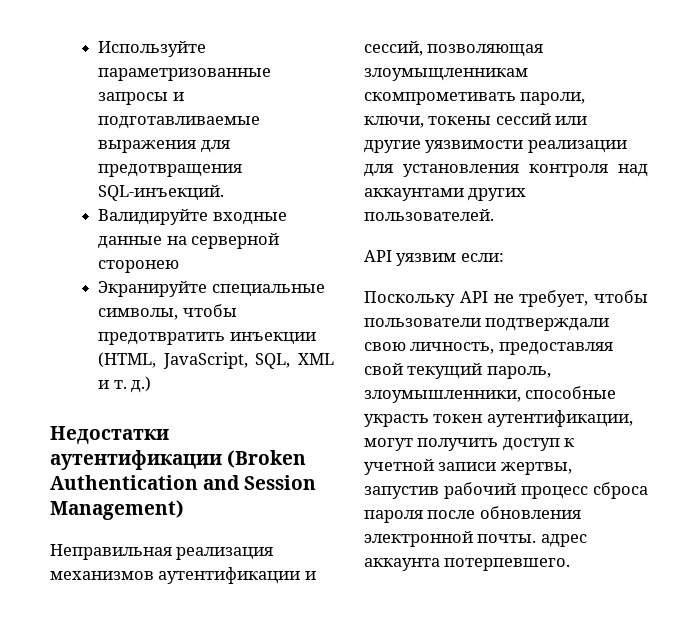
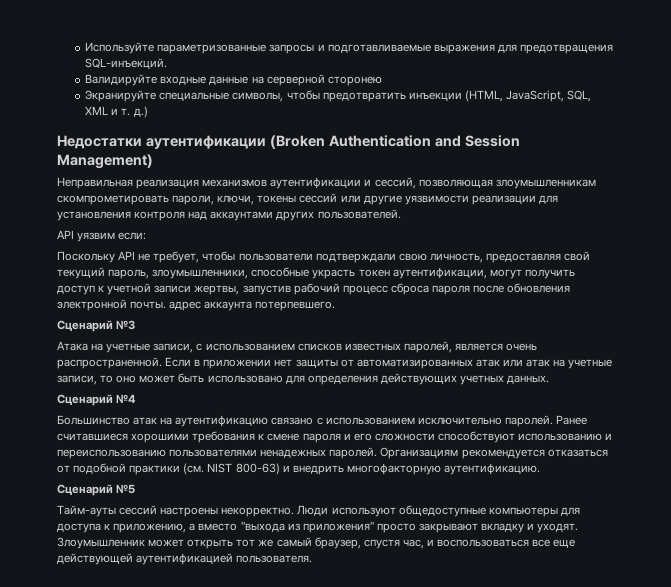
- Неправильная реализация механизмов аутентификации и сессий, позволяющая злоумыщленникам скомпрометивать пароли, ключи, токены сессий или другие уязвимости реализации для установления контроля над аккаунтами других пользователей.
+ Неправильная реализация механизмов аутентификации и сессий, позволяющая злоумышленникам скомпрометировать пароли, ключи, токены сессий или другие уязвимости реализации для установления контроля над аккаунтами других пользователей.
+ Сценарий №3
+ Атака на учетные записи, с использованием списков известных паролей, является очень распространенной. Если в приложении нет защиты от автоматизированных атак или атак на учетные записи, то оно может быть использовано для определения действующих учетных данных.
+ Сценарий №4
+ Большинство атак на аутентификацию связано с использованием исключительно паролей. Ранее считавшиеся хорошими требования к смене пароля и его сложности способствуют использованию и переиспользованию пользователями ненадежных паролей. Организациям рекомендуется отказаться от подобной практики (см. NIST 800-63) и внедрить многофакторную аутентификацию.
+ Сценарий №5
+ Тайм-ауты сессий настроены некорректно. Люди используют общедоступные компьютеры для доступа к приложению, а вместо "выхода из приложения" просто закрывают вкладку и уходят. Злоумышленник может открыть тот же самый браузер, спустя час, и воспользоваться все еще действующей аутентификацией пользователя.

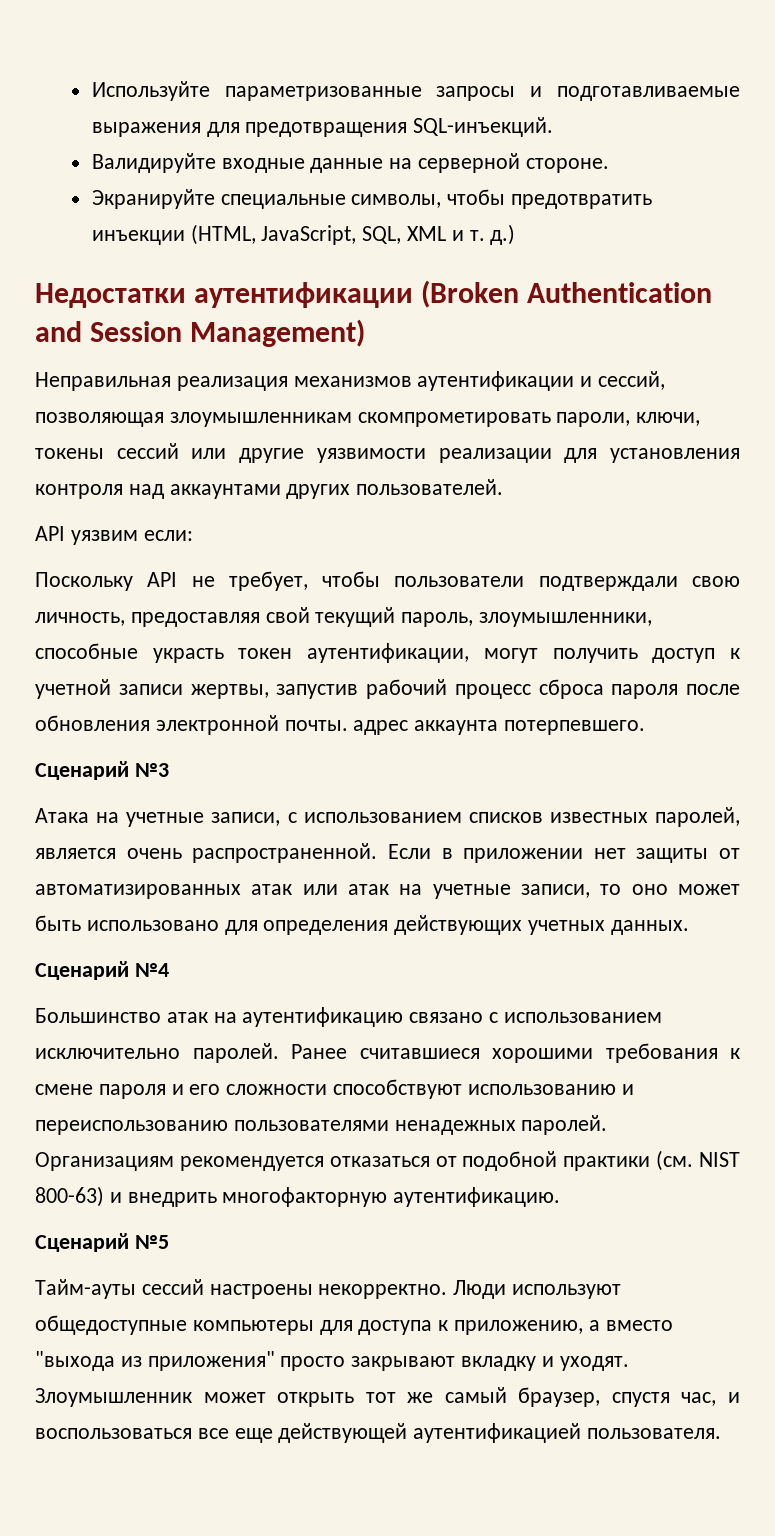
- Валидируйте входные данные на серверной сторонею
+ Валидируйте входные данные на серверной стороне.

